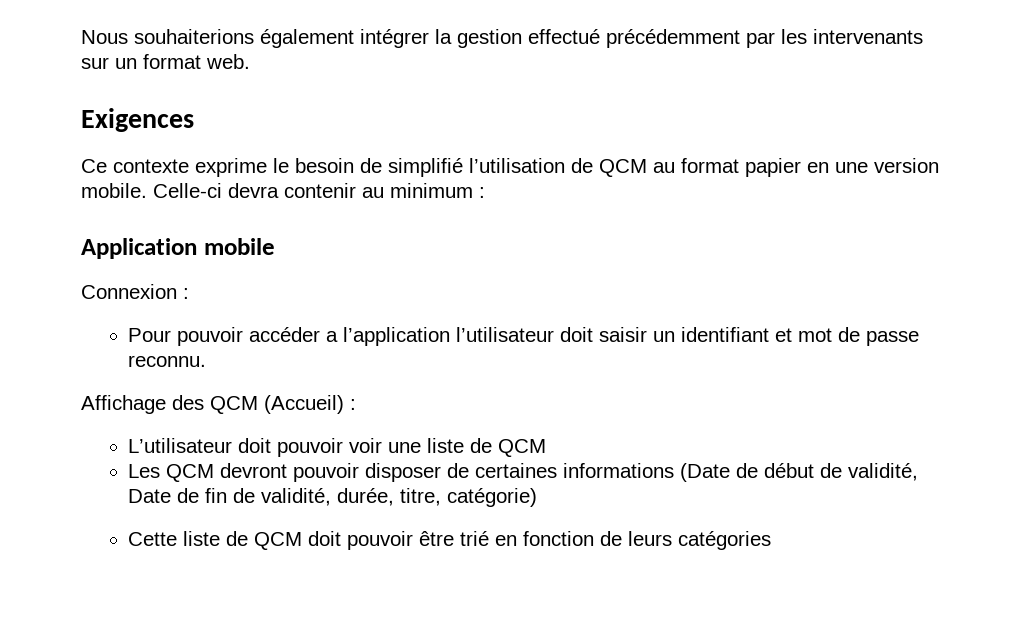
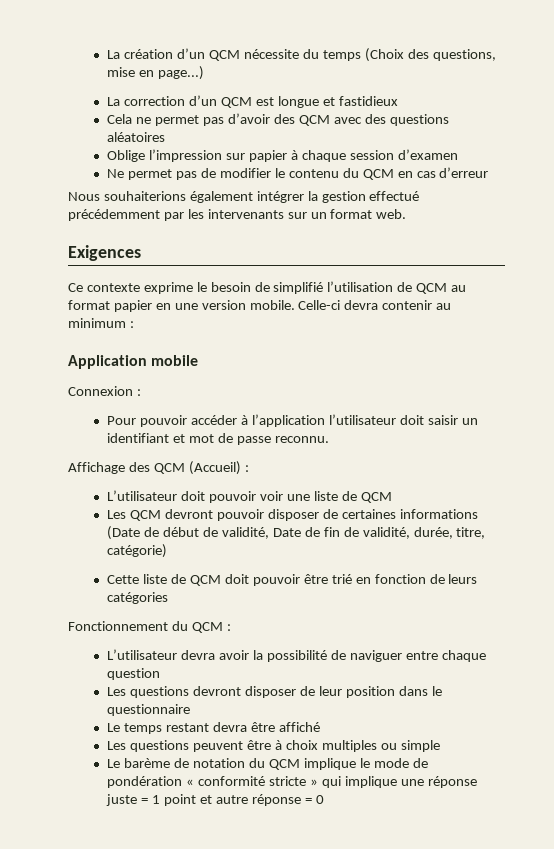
+ La création d’un QCM nécessite du temps (Choix des questions, mise en page...)
+ La correction d’un QCM est longue et fastidieux
+ Cela ne permet pas d’avoir des QCM avec des questions aléatoires
+ Oblige l’impression sur papier à chaque session d’examen
+ Ne permet pas de modifier le contenu du QCM en cas d’erreur
- Pour pouvoir accéder a l’application l’utilisateur doit saisir un identifiant et mot de passe reconnu.
+ Pour pouvoir accéder à l’application l’utilisateur doit saisir un identifiant et mot de passe reconnu.
+ Fonctionnement du QCM :
+ L’utilisateur devra avoir la possibilité de naviguer entre chaque question
+ Les questions devront disposer de leur position dans le questionnaire
+ Le temps restant devra être affiché
+ Les questions peuvent être à choix multiples ou simple
+ Le barème de notation du QCM implique le mode de pondération « conformité stricte » qui implique une réponse juste = 1 point et autre réponse = 0

